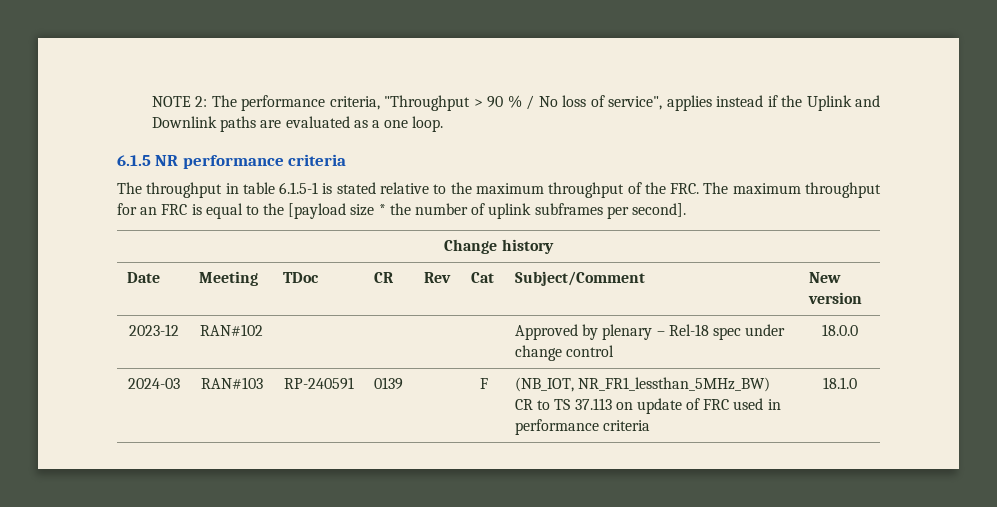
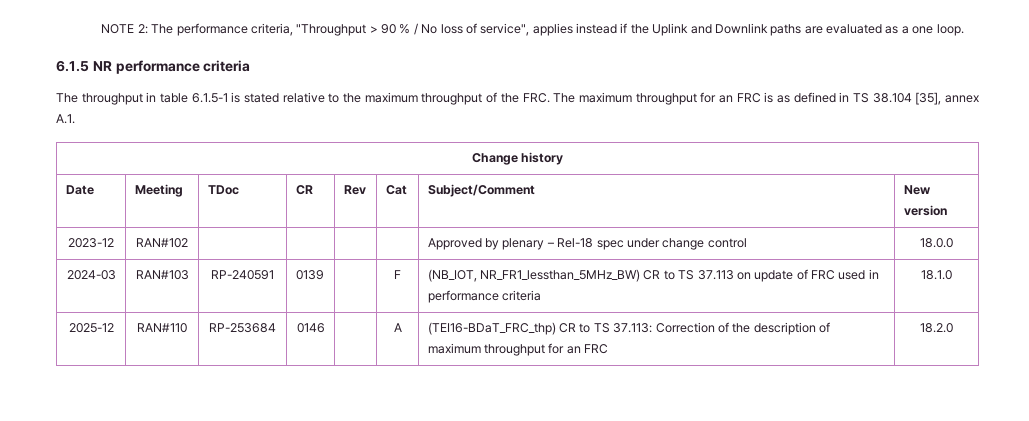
- The throughput in table 6.1.5-1 is stated relative to the maximum throughput of the FRC. The maximum throughput for an FRC is equal to the [payload size * the number of uplink subframes per second].
+ The throughput in table 6.1.5-1 is stated relative to the maximum throughput of the FRC. The maximum throughput for an FRC is as defined in TS 38.104 [35], annex A.1.
+ 2025-12 | RAN#110 | RP-253684 | 0146 | | A | (TEI16-BDaT_FRC_thp) CR to TS 37.113: Correction of the description of maximum throughput for an FRC | 18.2.0

